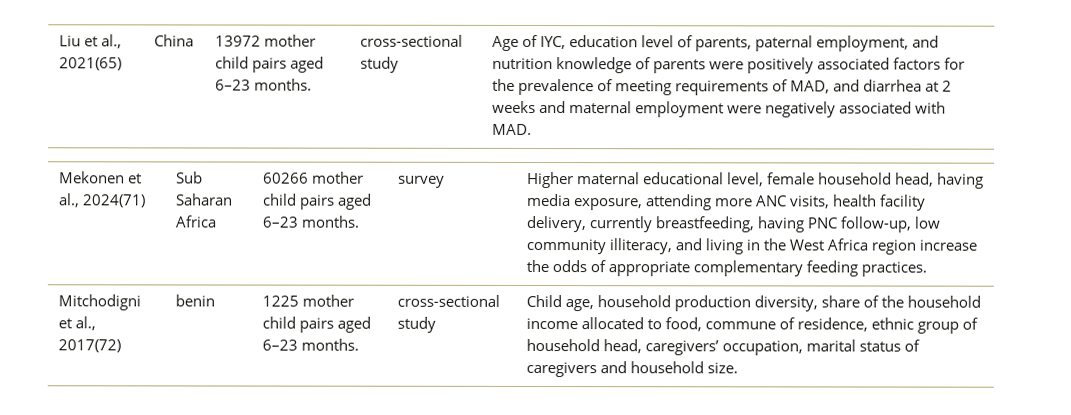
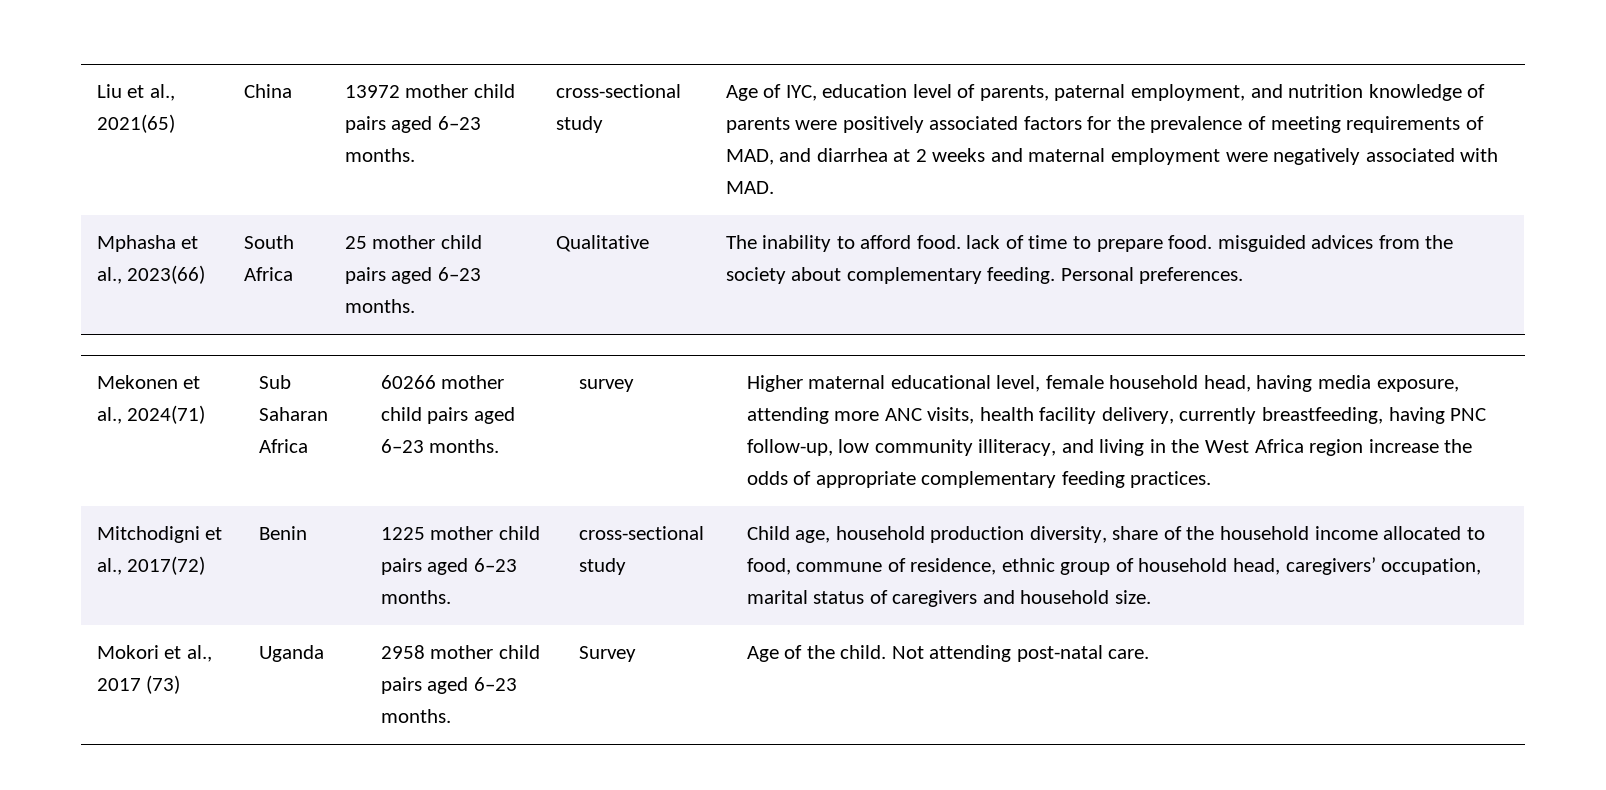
+ Mphasha et al., 2023(66) | South Africa | 25 mother child pairs aged 6–23 months. | Qualitative | The inability to afford food. lack of time to prepare food. misguided advices from the society about complementary feeding. Personal preferences.
- benin
+ Benin
+ Mokori et al., 2017 (73) | Uganda | 2958 mother child pairs aged 6–23 months. | Survey | Age of the child. Not attending post-natal care.

